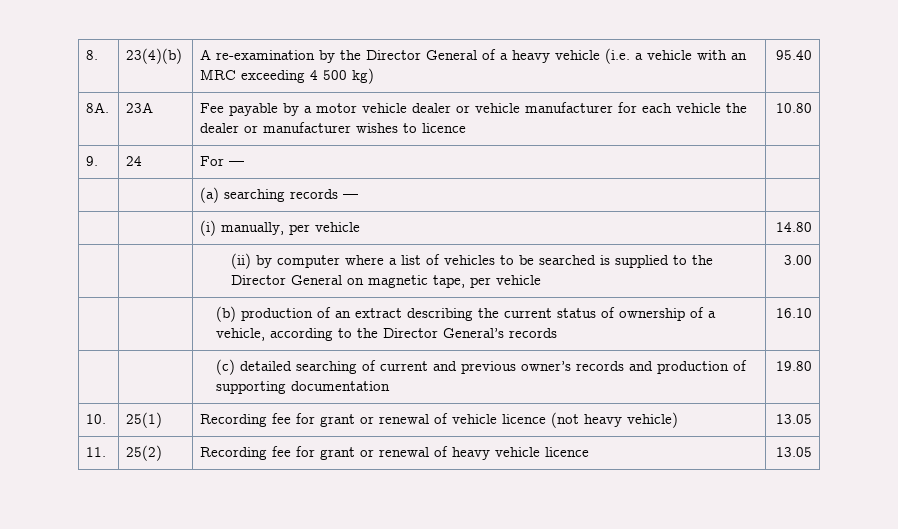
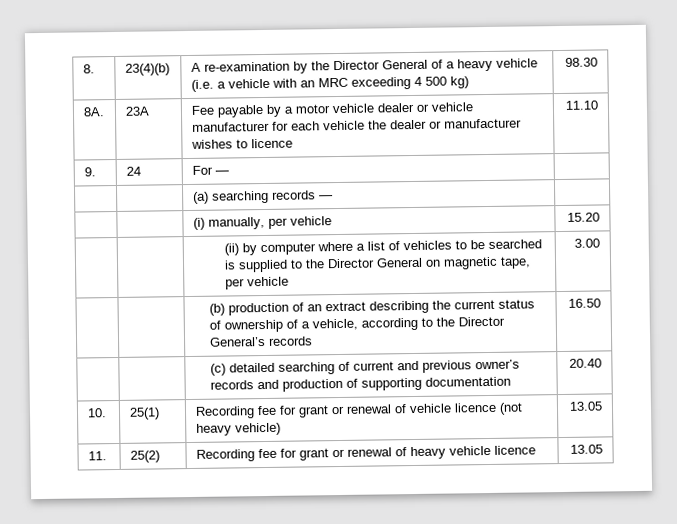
- 8. | 23(4)(b) | A re-examination by the Director General of a heavy vehicle (i.e. a vehicle with an MRC exceeding 4 500 kg) | 95.40
+ 8. | 23(4)(b) | A re-examination by the Director General of a heavy vehicle (i.e. a vehicle with an MRC exceeding 4 500 kg) | 98.30
- 8A. | 23A | Fee payable by a motor vehicle dealer or vehicle manufacturer for each vehicle the dealer or manufacturer wishes to licence | 10.80
+ 8A. | 23A | Fee payable by a motor vehicle dealer or vehicle manufacturer for each vehicle the dealer or manufacturer wishes to licence | 11.10
- | | (i) manually, per vehicle | 14.80
+ | | (i) manually, per vehicle | 15.20
- | | (b) production of an extract describing the current status of ownership of a vehicle, according to the Director General’s records | 16.10
+ | | (b) production of an extract describing the current status of ownership of a vehicle, according to the Director General’s records | 16.50
- | | (c) detailed searching of current and previous owner’s records and production of supporting documentation | 19.80
+ | | (c) detailed searching of current and previous owner’s records and production of supporting documentation | 20.40

